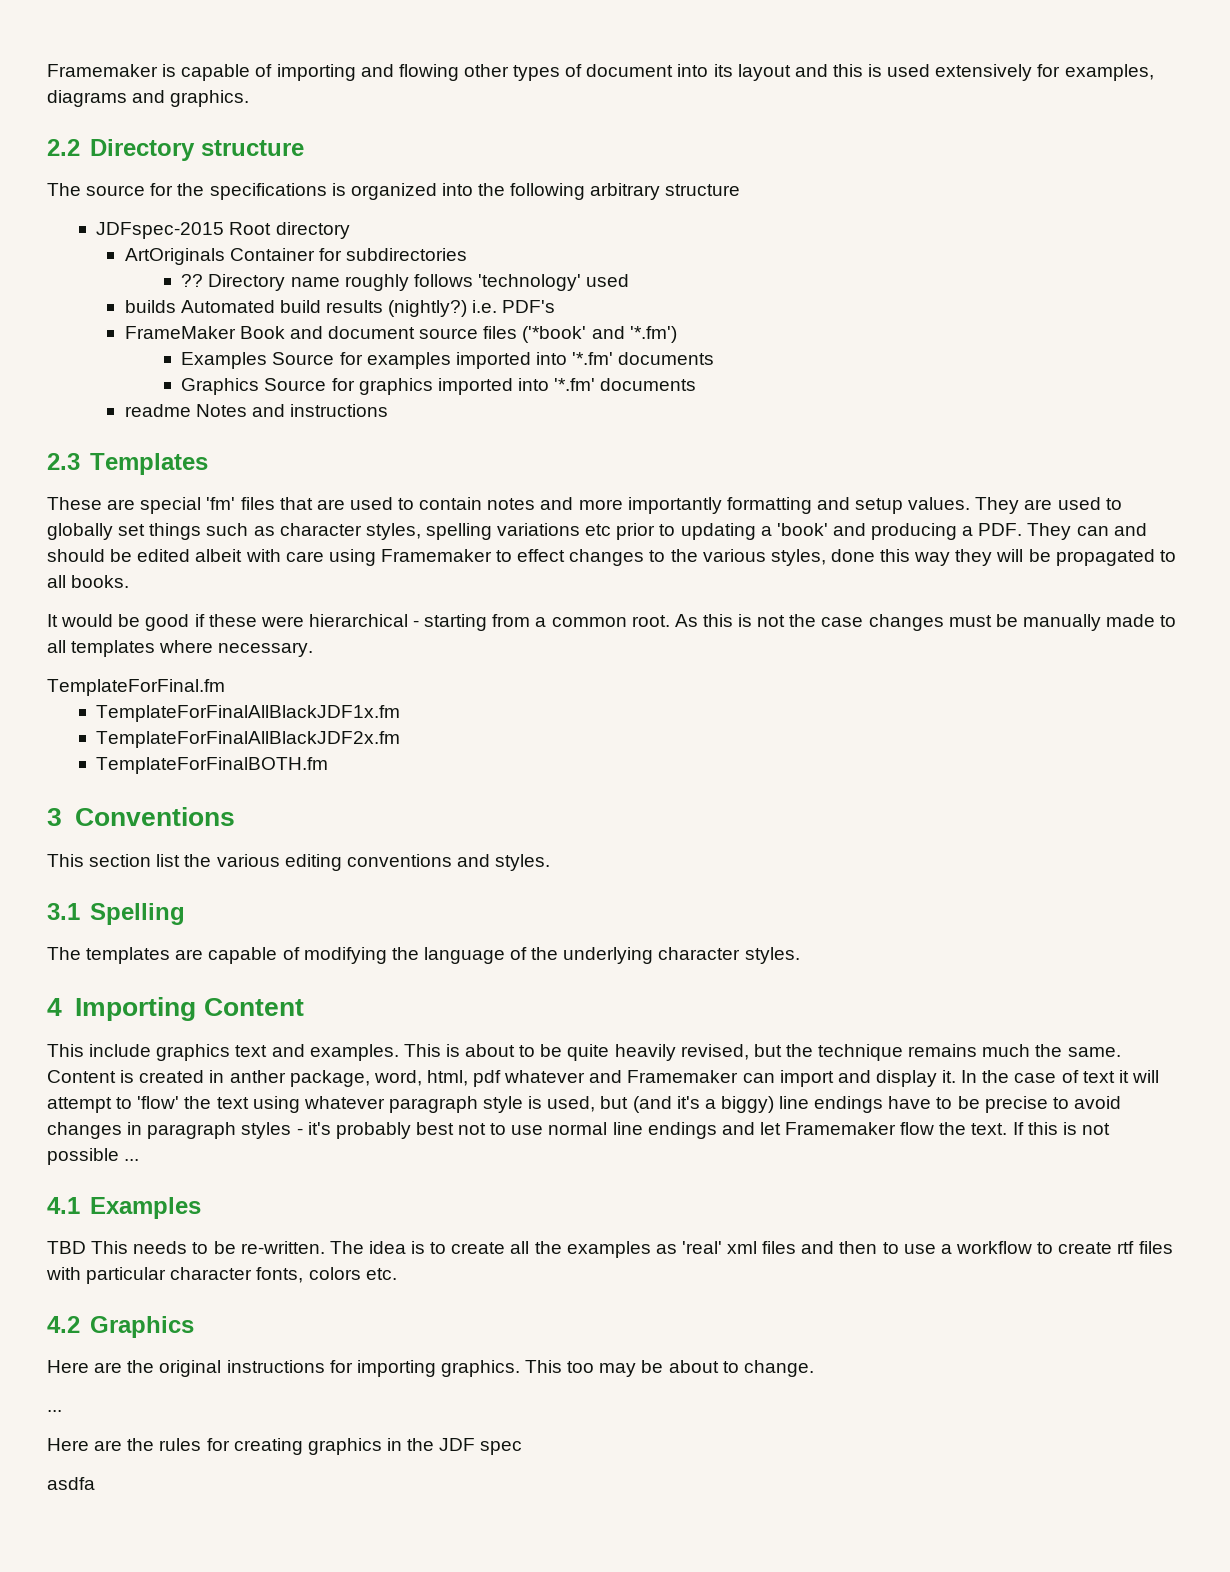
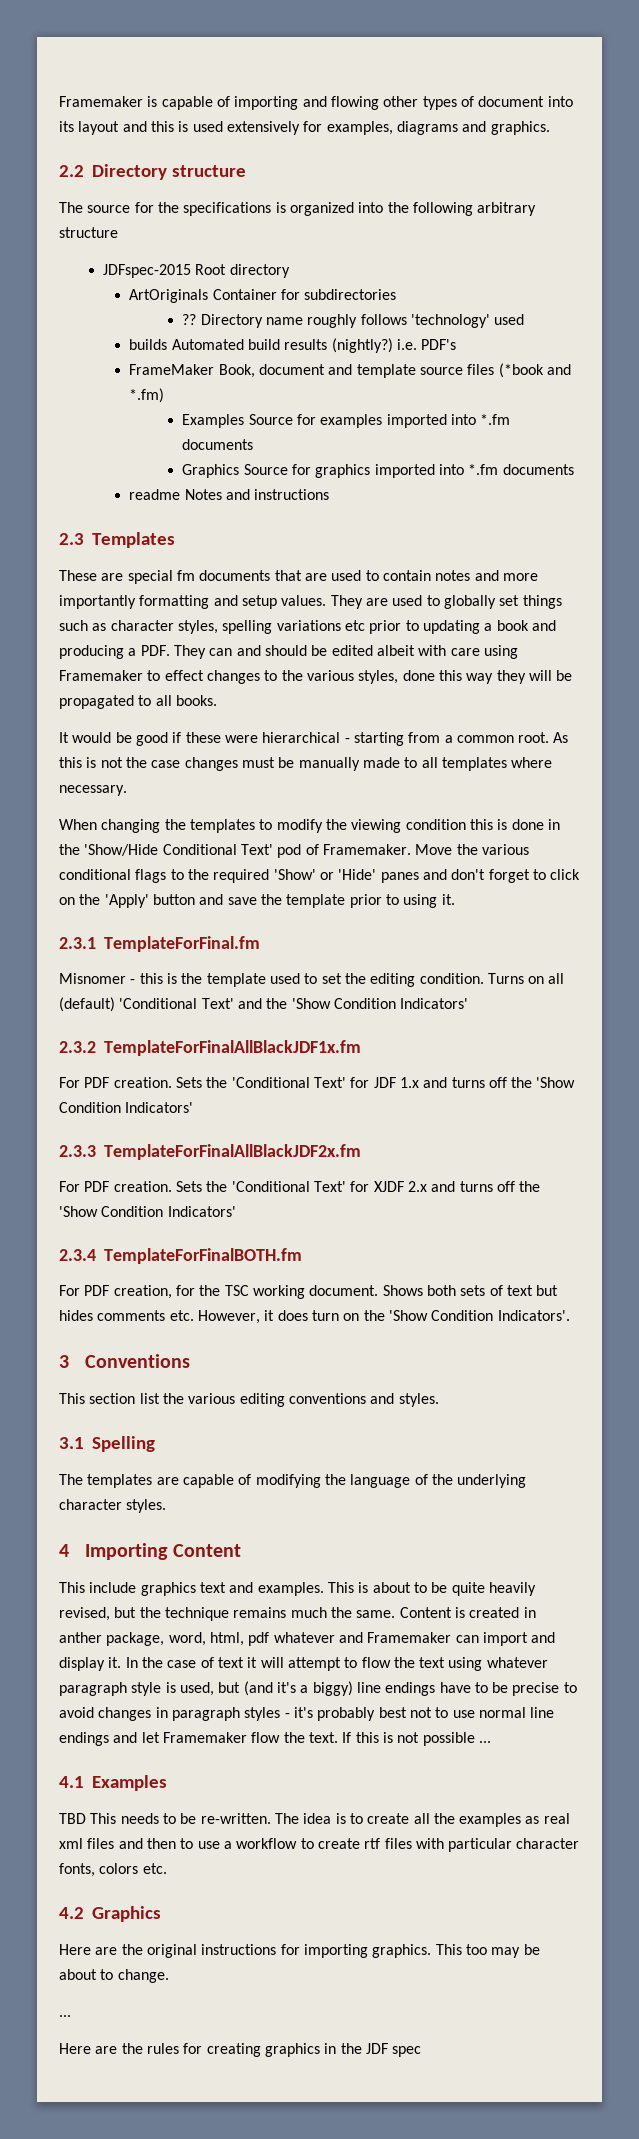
- FrameMaker Book and document source files ('*book' and '*.fm')
+ FrameMaker Book, document and template source files (*book and *.fm)
- Examples Source for examples imported into '*.fm' documents
+ Examples Source for examples imported into *.fm documents
- Graphics Source for graphics imported into '*.fm' documents
+ Graphics Source for graphics imported into *.fm documents
- These are special 'fm' files that are used to contain notes and more importantly formatting and setup values.
+ These are special fm documents that are used to contain notes and more importantly formatting and setup values.
- They are used to globally set things such as character styles, spelling variations etc prior to updating a 'book' and producing a PDF. They can and should be edited albeit with care using Framemaker to effect changes to the various styles, done this way they will be propagated to all books.
+ They are used to globally set things such as character styles, spelling variations etc prior to updating a book and producing a PDF. They can and should be edited albeit with care using Framemaker to effect changes to the various styles, done this way they will be propagated to all books.
- TemplateForFinal.fm
- TemplateForFinalAllBlackJDF1x.fm
- TemplateForFinalAllBlackJDF2x.fm
- TemplateForFinalBOTH.fm
+ When changing the templates to modify the viewing condition this is done in the 'Show/Hide Conditional Text' pod of Framemaker. Move the various conditional flags to the required 'Show' or 'Hide' panes and don't forget to click on the 'Apply' button and save the template prior to using it.
+ 2.3.1 TemplateForFinal.fm
+ Misnomer - this is the template used to set the editing condition. Turns on all (default) 'Conditional Text' and the 'Show Condition Indicators'
+ 2.3.2 TemplateForFinalAllBlackJDF1x.fm
+ For PDF creation. Sets the 'Conditional Text' for JDF 1.x and turns off the 'Show Condition Indicators'
+ 2.3.3 TemplateForFinalAllBlackJDF2x.fm
+ For PDF creation. Sets the 'Conditional Text' for XJDF 2.x and turns off the 'Show Condition Indicators'
+ 2.3.4 TemplateForFinalBOTH.fm
+ For PDF creation, for the TSC working document. Shows both sets of text but hides comments etc. However, it does turn on the 'Show Condition Indicators'.
- In the case of text it will attempt to 'flow' the text using whatever paragraph style is used, but (and it's a biggy) line endings have to be precise to avoid changes in paragraph styles - it's probably best not to use normal line endings and let Framemaker flow the text.
+ In the case of text it will attempt to flow the text using whatever paragraph style is used, but (and it's a biggy) line endings have to be precise to avoid changes in paragraph styles - it's probably best not to use normal line endings and let Framemaker flow the text.
- The idea is to create all the examples as 'real' xml files and then to use a workflow to create rtf files with particular character fonts, colors etc.
+ The idea is to create all the examples as real xml files and then to use a workflow to create rtf files with particular character fonts, colors etc.
- asdfa

